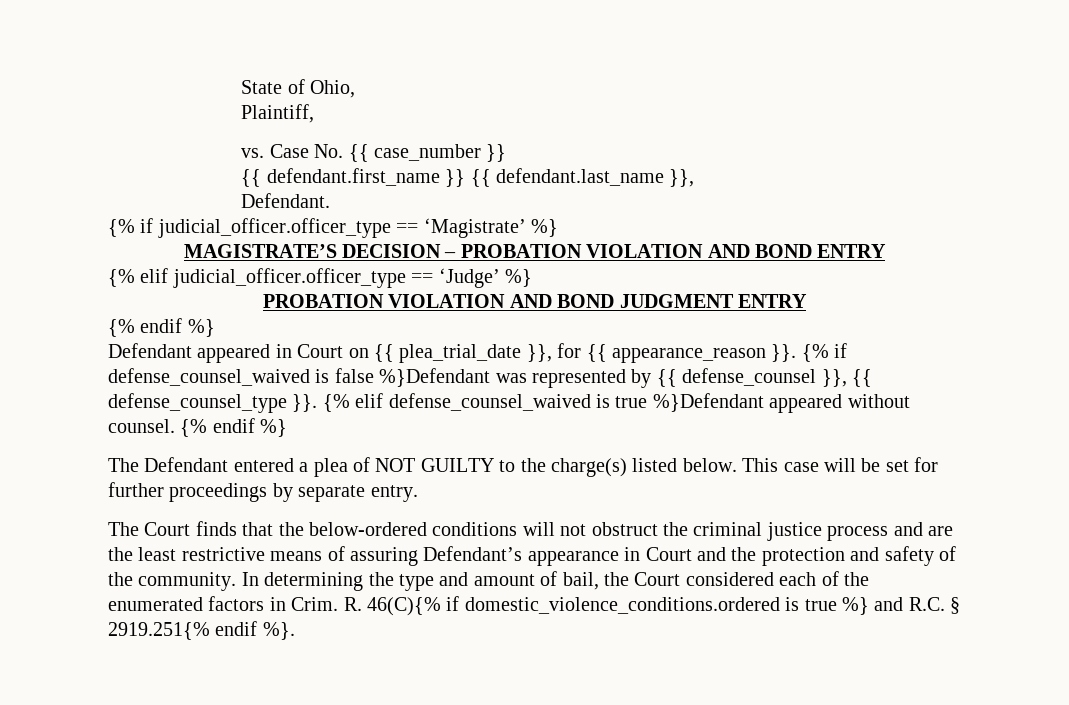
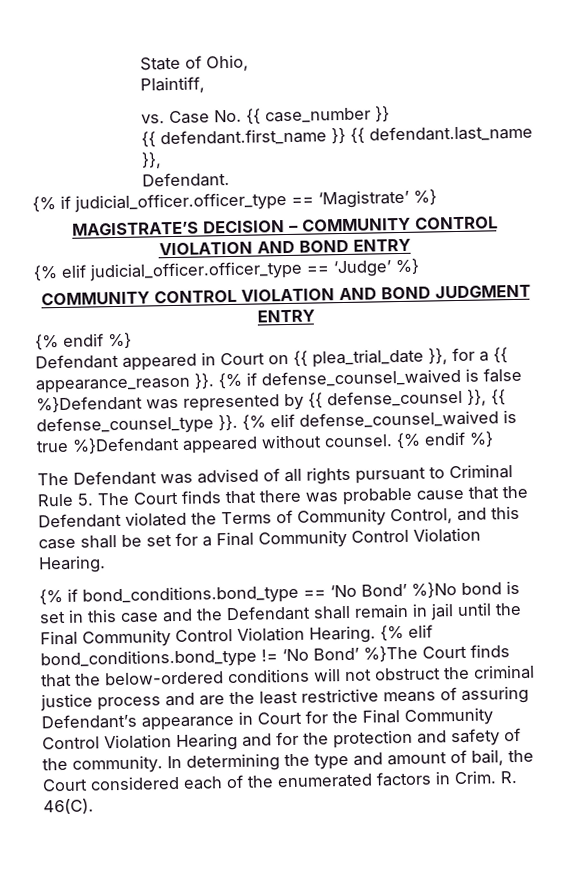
- MAGISTRATE’S DECISION – PROBATION VIOLATION AND BOND ENTRY
+ MAGISTRATE’S DECISION – COMMUNITY CONTROL VIOLATION AND BOND ENTRY
- PROBATION VIOLATION AND BOND JUDGMENT ENTRY
+ COMMUNITY CONTROL VIOLATION AND BOND JUDGMENT ENTRY
- Defendant appeared in Court on {{ plea_trial_date }}, for {{ appearance_reason }}.
+ Defendant appeared in Court on {{ plea_trial_date }}, for a {{ appearance_reason }}.
- The Defendant entered a plea of NOT GUILTY to the charge(s) listed below. This case will be set for further proceedings by separate entry.
- The Court finds that the below-ordered conditions will not obstruct the criminal justice process and are the least restrictive means of assuring Defendant’s appearance in Court and the protection and safety of the community.
+ The Defendant was advised of all rights pursuant to Criminal Rule 5. The Court finds that there was probable cause that the Defendant violated the Terms of Community Control, and this case shall be set for a Final Community Control Violation Hearing.
+ {% if bond_conditions.bond_type == ‘No Bond’ %}No bond is set in this case and the Defendant shall remain in jail until the Final Community Control Violation Hearing. {% elif bond_conditions.bond_type != ‘No Bond’ %}The Court finds that the below-ordered conditions will not obstruct the criminal justice process and are the least restrictive means of assuring Defendant’s appearance in Court for the Final Community Control Violation Hearing and for the protection and safety of the community.
- R. 46(C){% if domestic_violence_conditions.ordered is true %} and R.C. § 2919.251{% endif %}.
+ R. 46(C).

